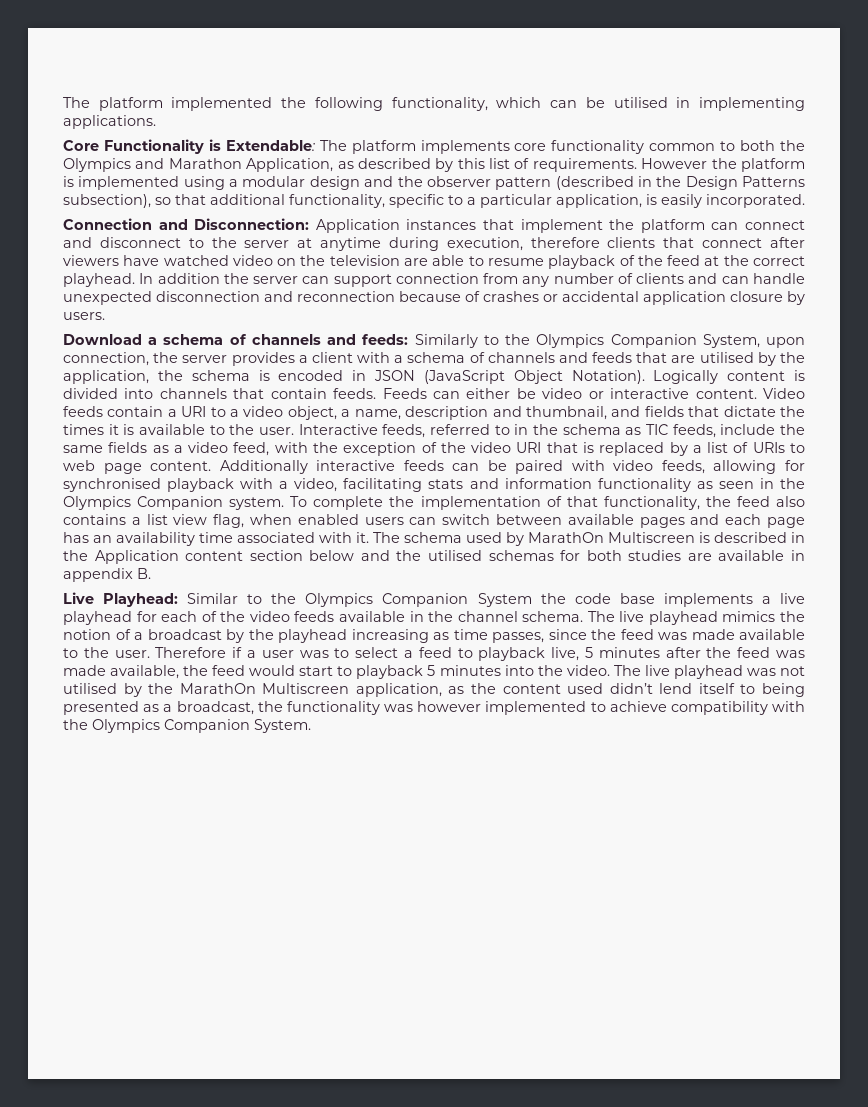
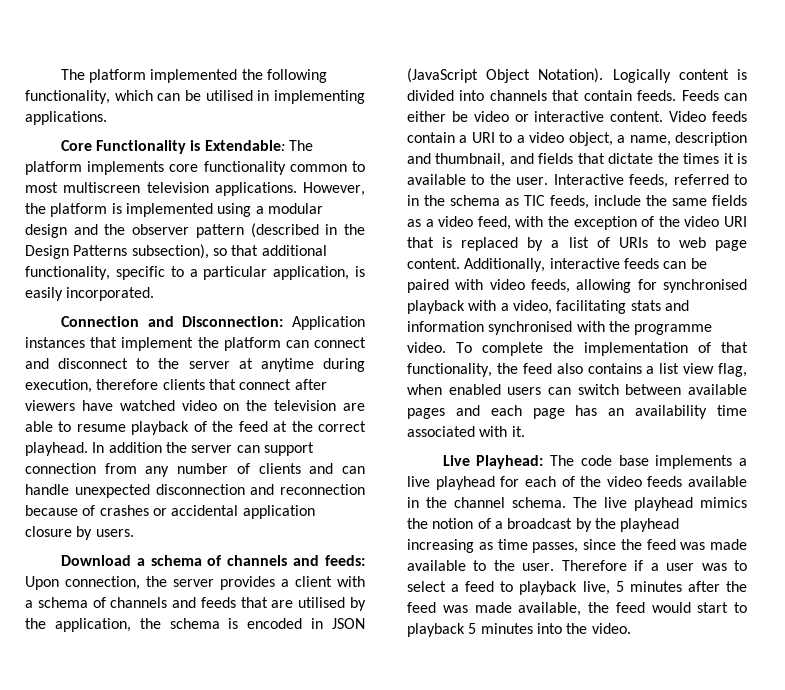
- Core Functionality is Extendable: The platform implements core functionality common to both the Olympics and Marathon Application, as described by this list of requirements. However the platform is implemented using a modular design and the observer pattern (described in the Design Patterns subsection), so that additional functionality, specific to a particular application, is easily incorporated.
+ Core Functionality is Extendable: The platform implements core functionality common to most multiscreen television applications. However, the platform is implemented using a modular design and the observer pattern (described in the Design Patterns subsection), so that additional functionality, specific to a particular application, is easily incorporated.
- Download a schema of channels and feeds: Similarly to the Olympics Companion System, upon connection, the server provides a client with a schema of channels and feeds that are utilised by the application, the schema is encoded in JSON (JavaScript Object Notation).
+ Download a schema of channels and feeds: Upon connection, the server provides a client with a schema of channels and feeds that are utilised by the application, the schema is encoded in JSON (JavaScript Object Notation).
- Additionally interactive feeds can be paired with video feeds, allowing for synchronised playback with a video, facilitating stats and information functionality as seen in the Olympics Companion system.
+ Additionally, interactive feeds can be paired with video feeds, allowing for synchronised playback with a video, facilitating stats and information synchronised with the programme video.
- To complete the implementation of that functionality, the feed also contains a list view flag, when enabled users can switch between available pages and each page has an availability time associated with it. The schema used by MarathOn Multiscreen is described in the Application content section below and the utilised schemas for both studies are available in appendix B.
- Live Playhead: Similar to the Olympics Companion System the code base implements a live playhead for each of the video feeds available in the channel schema.
+ To complete the implementation of that functionality, the feed also contains a list view flag, when enabled users can switch between available pages and each page has an availability time associated with it.
+ Live Playhead: The code base implements a live playhead for each of the video feeds available in the channel schema.
- The live playhead was not utilised by the MarathOn Multiscreen application, as the content used didn’t lend itself to being presented as a broadcast, the functionality was however implemented to achieve compatibility with the Olympics Companion System.

